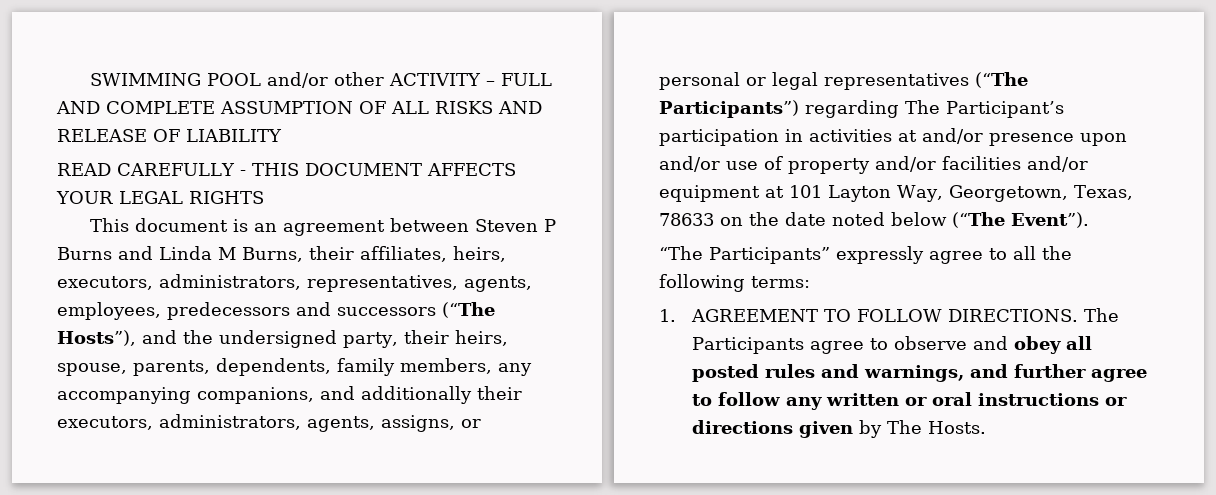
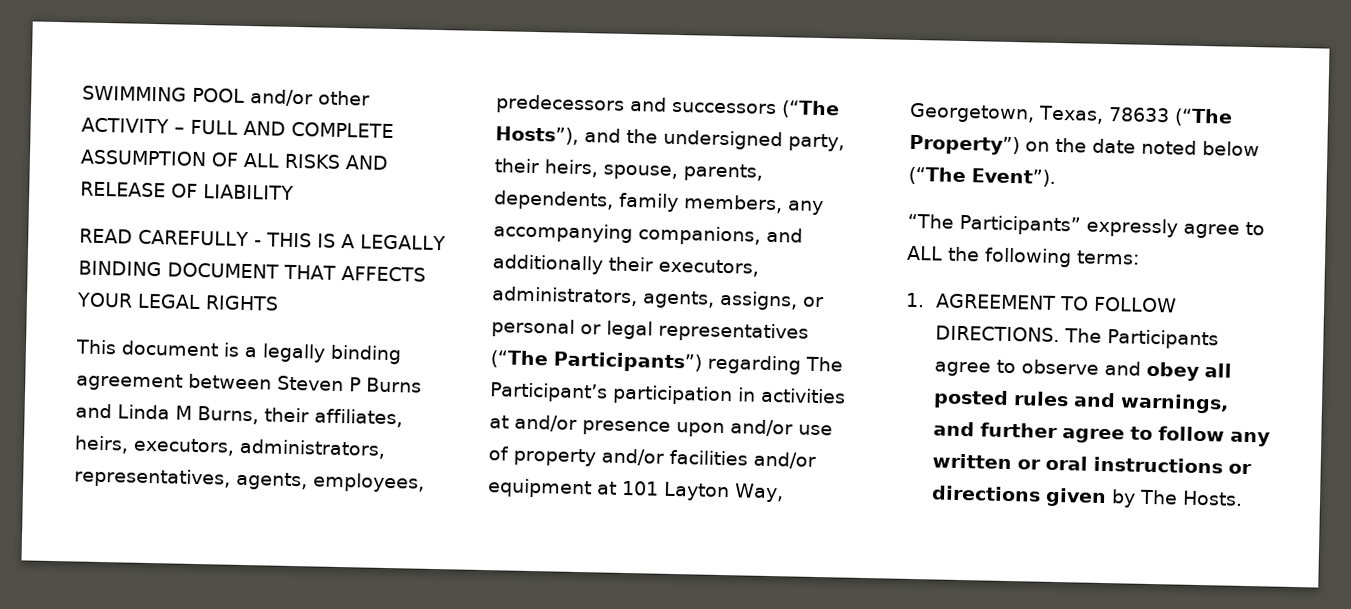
- READ CAREFULLY - THIS DOCUMENT AFFECTS YOUR LEGAL RIGHTS
+ READ CAREFULLY - THIS IS A LEGALLY BINDING DOCUMENT THAT AFFECTS YOUR LEGAL RIGHTS
- This document is an agreement between Steven P Burns and Linda M Burns, their affiliates, heirs, executors, administrators, representatives, agents, employees, predecessors and successors (“The Hosts”), and the undersigned party, their heirs, spouse, parents, dependents, family members, any accompanying companions, and additionally their executors, administrators, agents, assigns, or personal or legal representatives (“The Participants”) regarding The Participant’s participation in activities at and/or presence upon and/or use of property and/or facilities and/or equipment at 101 Layton Way, Georgetown, Texas, 78633 on the date noted below (“The Event”).
+ This document is a legally binding agreement between Steven P Burns and Linda M Burns, their affiliates, heirs, executors, administrators, representatives, agents, employees, predecessors and successors (“The Hosts”), and the undersigned party, their heirs, spouse, parents, dependents, family members, any accompanying companions, and additionally their executors, administrators, agents, assigns, or personal or legal representatives (“The Participants”) regarding The Participant’s participation in activities at and/or presence upon and/or use of property and/or facilities and/or equipment at 101 Layton Way, Georgetown, Texas, 78633 (“The Property”) on the date noted below (“The Event”).
- “The Participants” expressly agree to all the following terms:
+ “The Participants” expressly agree to ALL the following terms:

